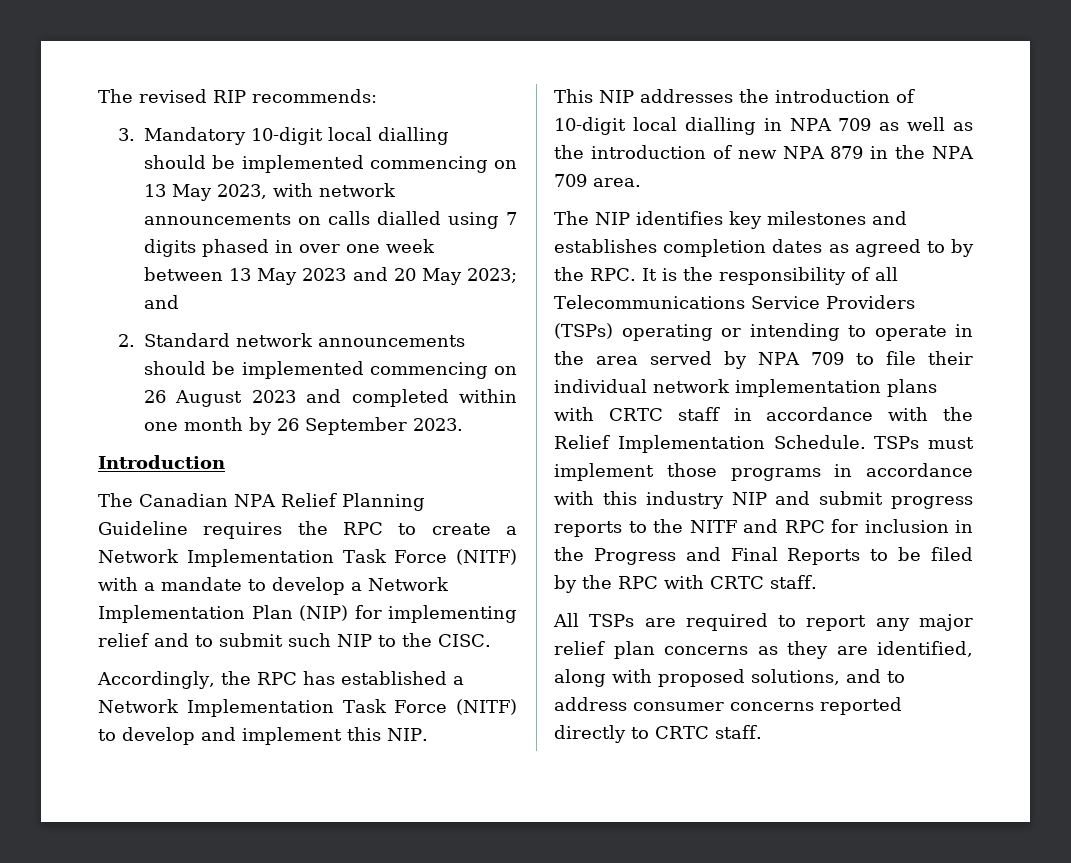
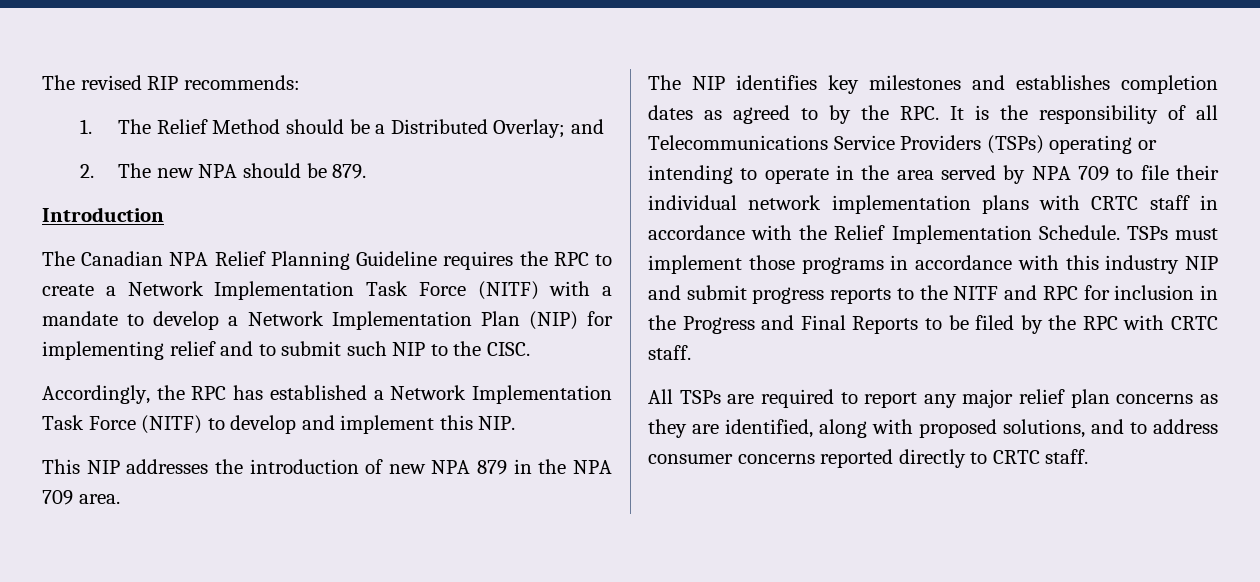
- 3. Mandatory 10-digit local dialling should be implemented commencing on 13 May 2023, with network announcements on calls dialled using 7 digits phased in over one week between 13 May 2023 and 20 May 2023; and
- 2. Standard network announcements should be implemented commencing on 26 August 2023 and completed within one month by 26 September 2023.
+ 1. The Relief Method should be a Distributed Overlay; and
+ 2. The new NPA should be 879.
- This NIP addresses the introduction of 10-digit local dialling in NPA 709 as well as the introduction of new NPA 879 in the NPA 709 area.
+ This NIP addresses the introduction of new NPA 879 in the NPA 709 area.

